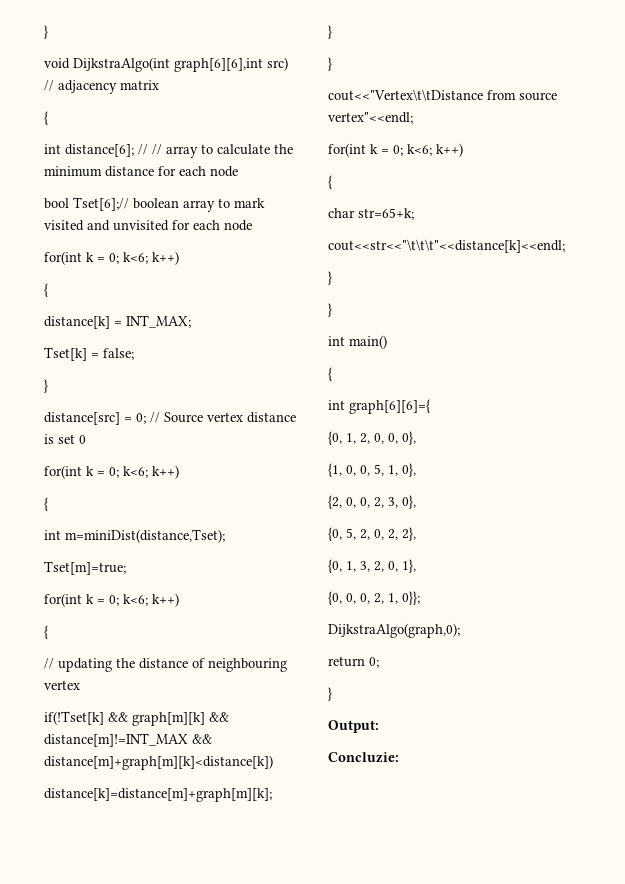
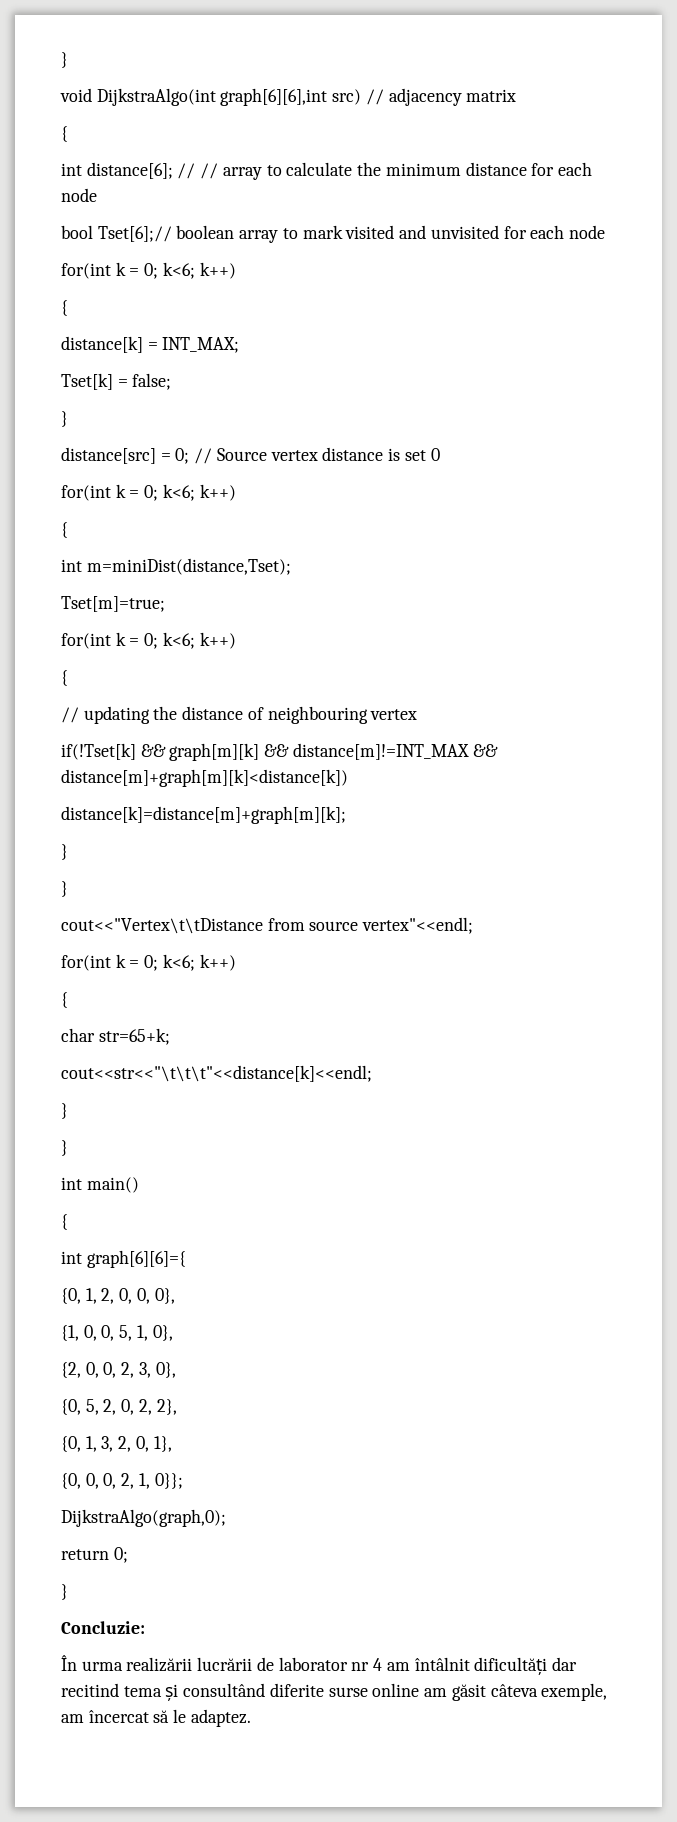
- Output:
  Concluzie:
+ În urma realizării lucrării de laborator nr 4 am întâlnit dificultăți dar recitind tema și consultând diferite surse online am găsit câteva exemple, am încercat să le adaptez.

